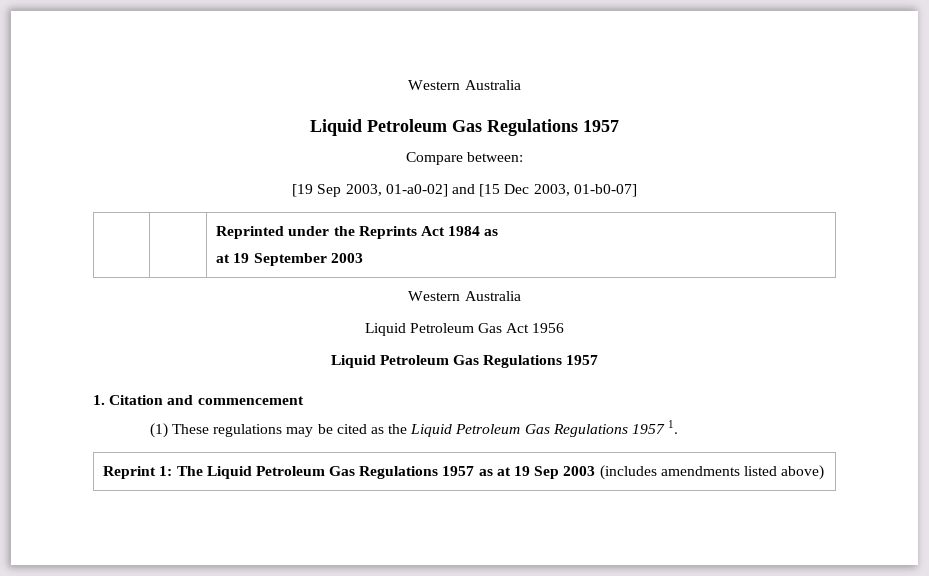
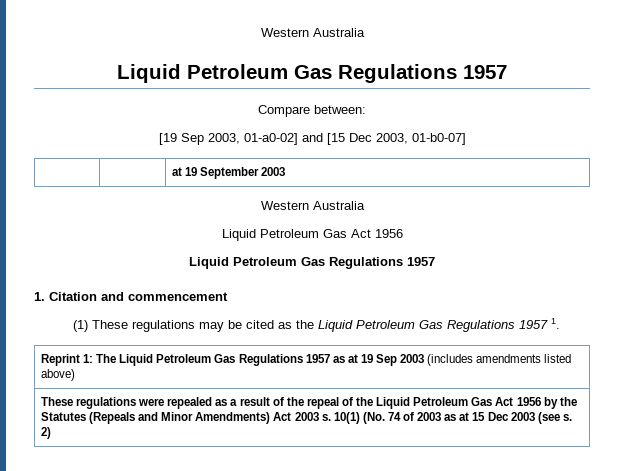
- | | Reprinted under the Reprints Act 1984 as
- at 19 September 2003
+ | | at 19 September 2003
+ These regulations were repealed as a result of the repeal of the Liquid Petroleum Gas Act 1956 by the Statutes (Repeals and Minor Amendments) Act 2003 s. 10(1) (No. 74 of 2003 as at 15 Dec 2003 (see s. 2)

